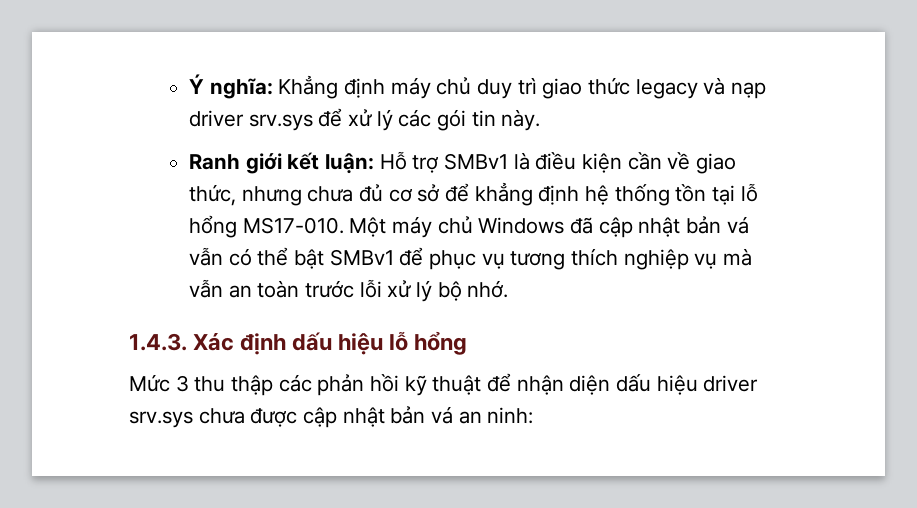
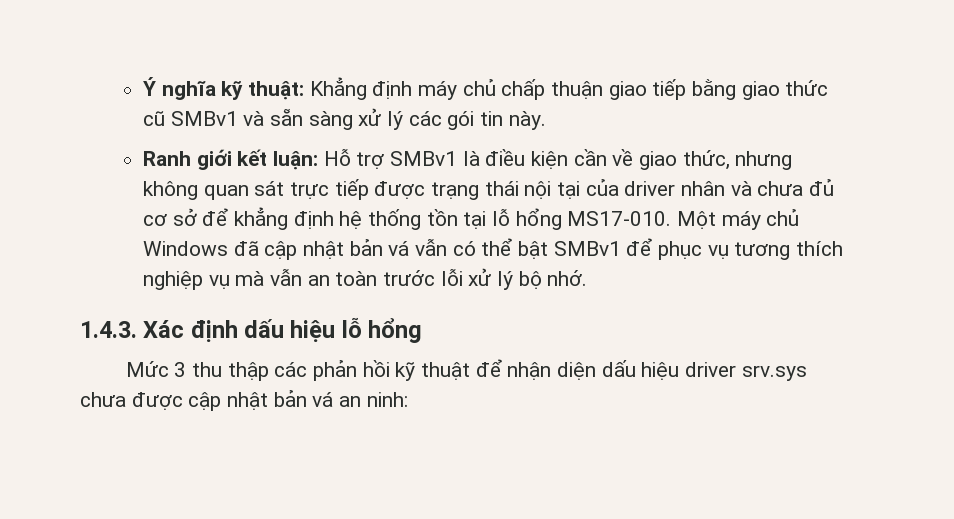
- Ý nghĩa: Khẳng định máy chủ duy trì giao thức legacy và nạp driver srv.sys để xử lý các gói tin này.
+ Ý nghĩa kỹ thuật: Khẳng định máy chủ chấp thuận giao tiếp bằng giao thức cũ SMBv1 và sẵn sàng xử lý các gói tin này.
- Ranh giới kết luận: Hỗ trợ SMBv1 là điều kiện cần về giao thức, nhưng chưa đủ cơ sở để khẳng định hệ thống tồn tại lỗ hổng MS17-010.
+ Ranh giới kết luận: Hỗ trợ SMBv1 là điều kiện cần về giao thức, nhưng không quan sát trực tiếp được trạng thái nội tại của driver nhân và chưa đủ cơ sở để khẳng định hệ thống tồn tại lỗ hổng MS17-010.

